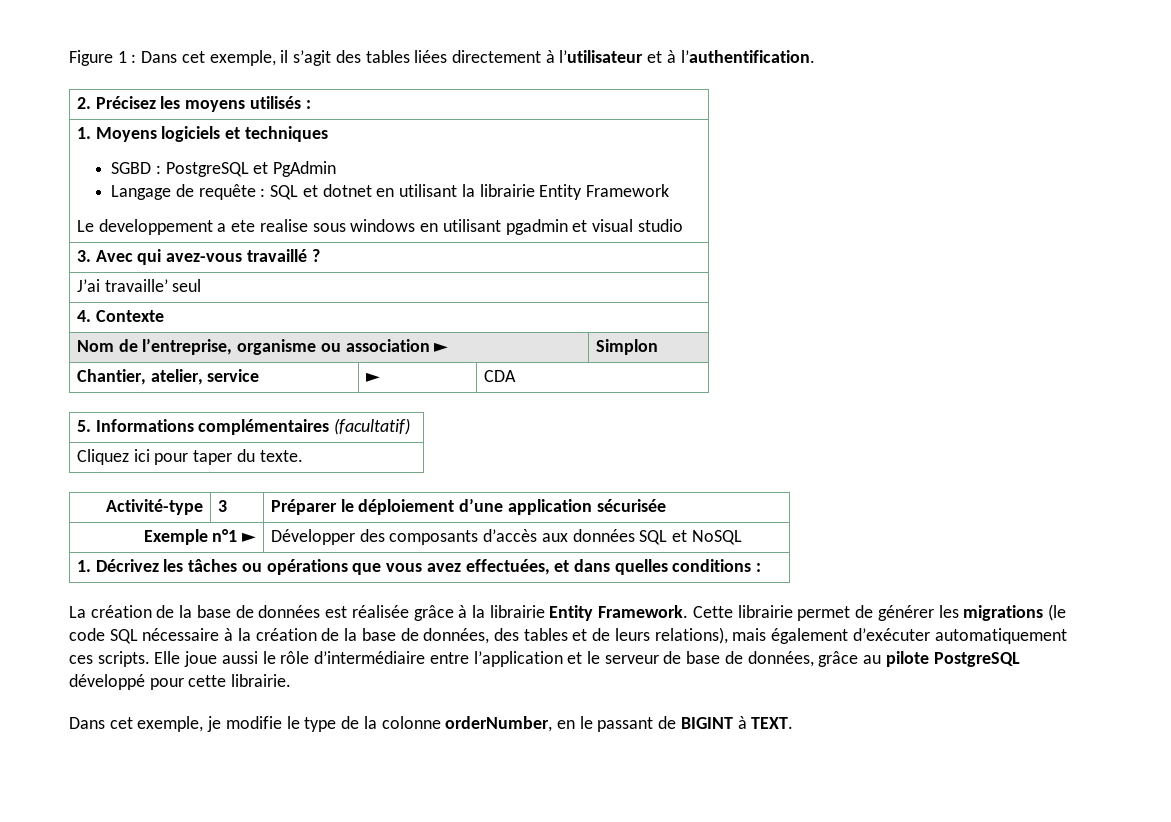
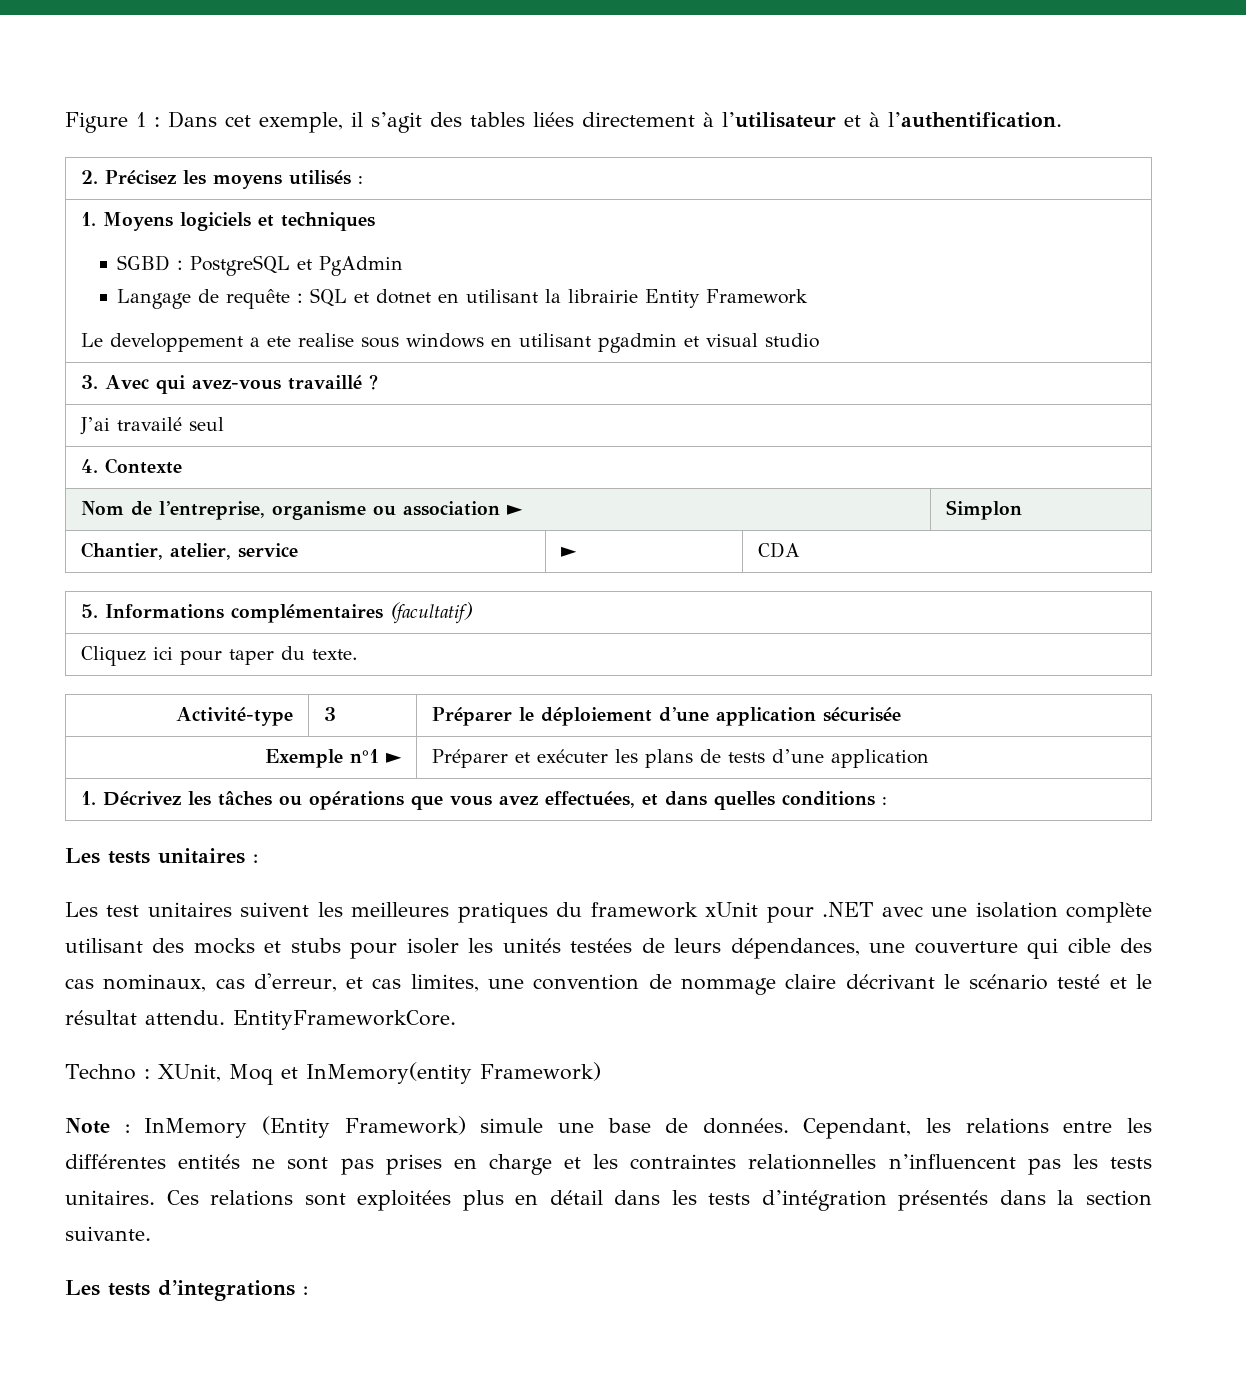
- J’ai travaille’ seul
+ J’ai travailé seul
- Exemple n°1 ► | Développer des composants d’accès aux données SQL et NoSQL
+ Exemple n°1 ► | Préparer et exécuter les plans de tests d’une application
- La création de la base de données est réalisée grâce à la librairie Entity Framework. Cette librairie permet de générer les migrations (le code SQL nécessaire à la création de la base de données, des tables et de leurs relations), mais également d’exécuter automatiquement ces scripts. Elle joue aussi le rôle d’intermédiaire entre l’application et le serveur de base de données, grâce au pilote PostgreSQL développé pour cette librairie.
- Dans cet exemple, je modifie le type de la colonne orderNumber, en le passant de BIGINT à TEXT.
+ Les tests unitaires :
+ Les test unitaires suivent les meilleures pratiques du framework xUnit pour .NET avec une isolation complète utilisant des mocks et stubs pour isoler les unités testées de leurs dépendances, une couverture qui cible des cas nominaux, cas d'erreur, et cas limites, une convention de nommage claire décrivant le scénario testé et le résultat attendu. EntityFrameworkCore.
+ Techno : XUnit, Moq et InMemory(entity Framework)
+ Note : InMemory (Entity Framework) simule une base de données. Cependant, les relations entre les différentes entités ne sont pas prises en charge et les contraintes relationnelles n’influencent pas les tests unitaires. Ces relations sont exploitées plus en détail dans les tests d’intégration présentés dans la section suivante.
+ Les tests d’integrations :

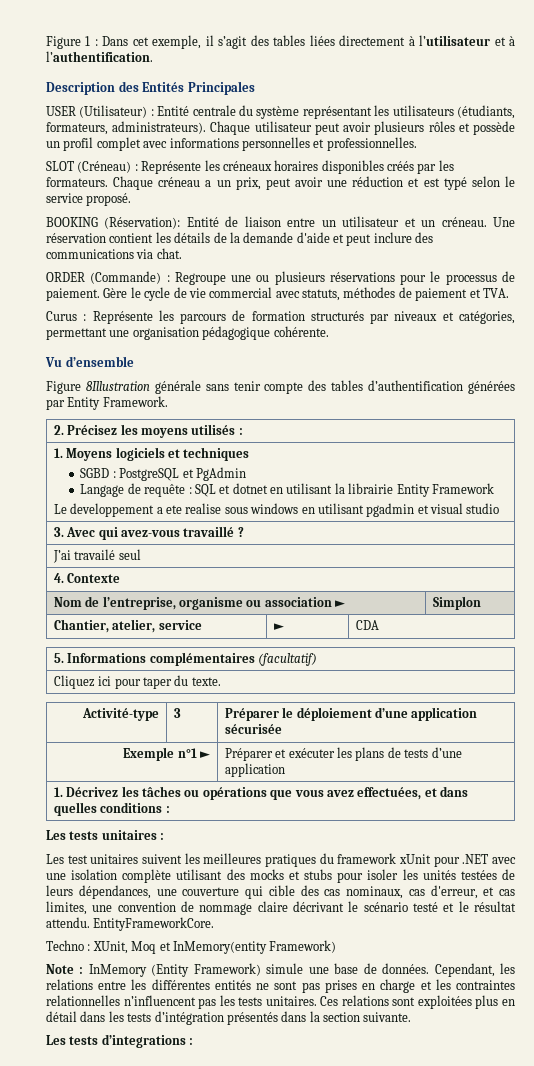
+ Description des Entités Principales
+ USER (Utilisateur) : Entité centrale du système représentant les utilisateurs (étudiants, formateurs, administrateurs). Chaque utilisateur peut avoir plusieurs rôles et possède un profil complet avec informations personnelles et professionnelles.
+ SLOT (Créneau) : Représente les créneaux horaires disponibles créés par les formateurs. Chaque créneau a un prix, peut avoir une réduction et est typé selon le service proposé.
+ BOOKING (Réservation): Entité de liaison entre un utilisateur et un créneau. Une réservation contient les détails de la demande d'aide et peut inclure des communications via chat.
+ ORDER (Commande) : Regroupe une ou plusieurs réservations pour le processus de paiement. Gère le cycle de vie commercial avec statuts, méthodes de paiement et TVA.
+ Curus : Représente les parcours de formation structurés par niveaux et catégories, permettant une organisation pédagogique cohérente.
+ Vu d’ensemble
+ Figure 8Illustration générale sans tenir compte des tables d’authentification générées par Entity Framework.

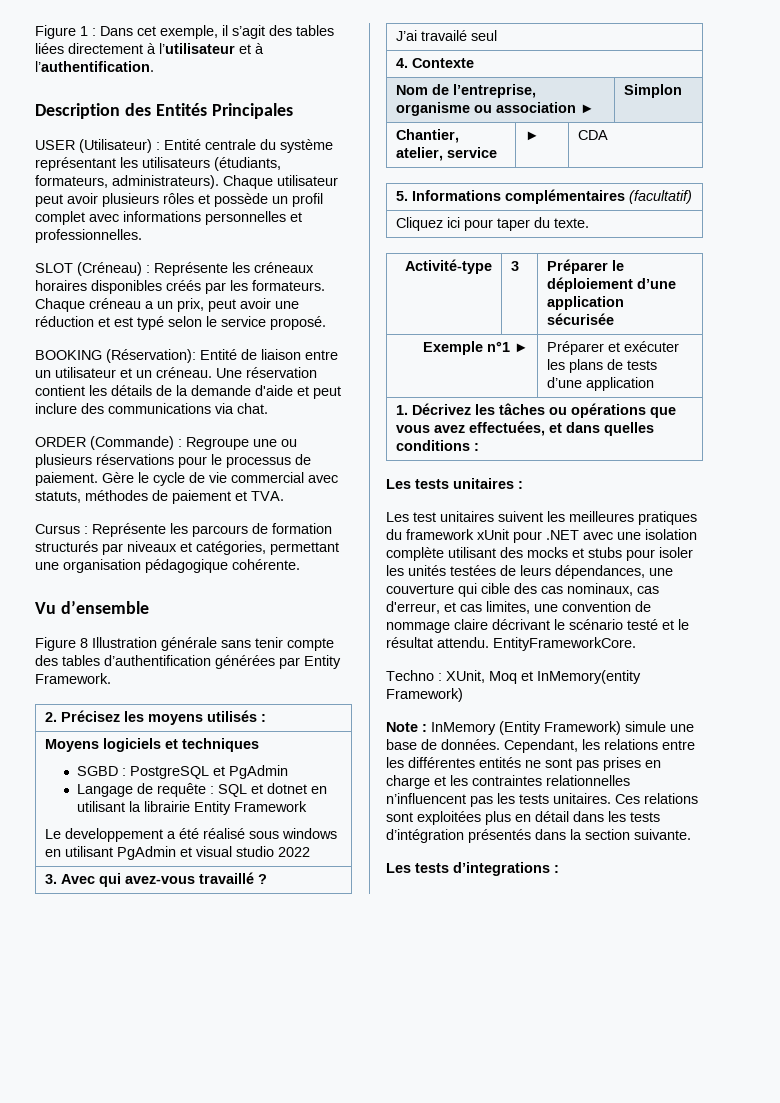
- Curus : Représente les parcours de formation structurés par niveaux et catégories, permettant une organisation pédagogique cohérente.
+ Cursus : Représente les parcours de formation structurés par niveaux et catégories, permettant une organisation pédagogique cohérente.
- Figure 8Illustration générale sans tenir compte des tables d’authentification générées par Entity Framework.
+ Figure 8 Illustration générale sans tenir compte des tables d’authentification générées par Entity Framework.
- 1. Moyens logiciels et techniques
+ Moyens logiciels et techniques
  SGBD : PostgreSQL et PgAdmin
  Langage de requête : SQL et dotnet en utilisant la librairie Entity Framework
- Le developpement a ete realise sous windows en utilisant pgadmin et visual studio
+ Le developpement a été réalisé sous windows en utilisant PgAdmin et visual studio 2022

